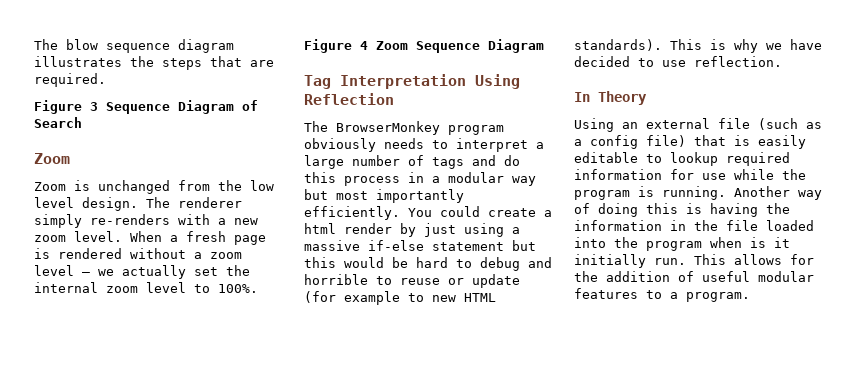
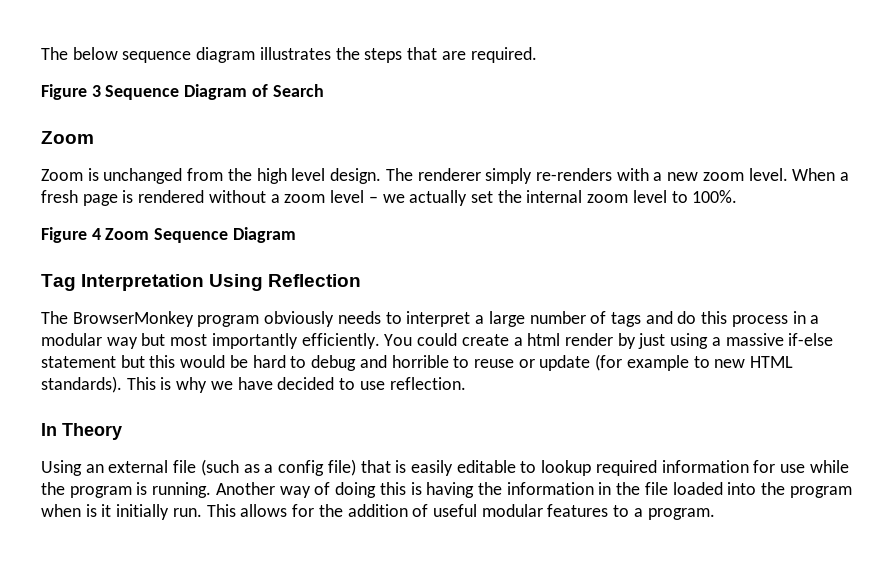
- The blow sequence diagram illustrates the steps that are required.
+ The below sequence diagram illustrates the steps that are required.
- Zoom is unchanged from the low level design.
+ Zoom is unchanged from the high level design.

